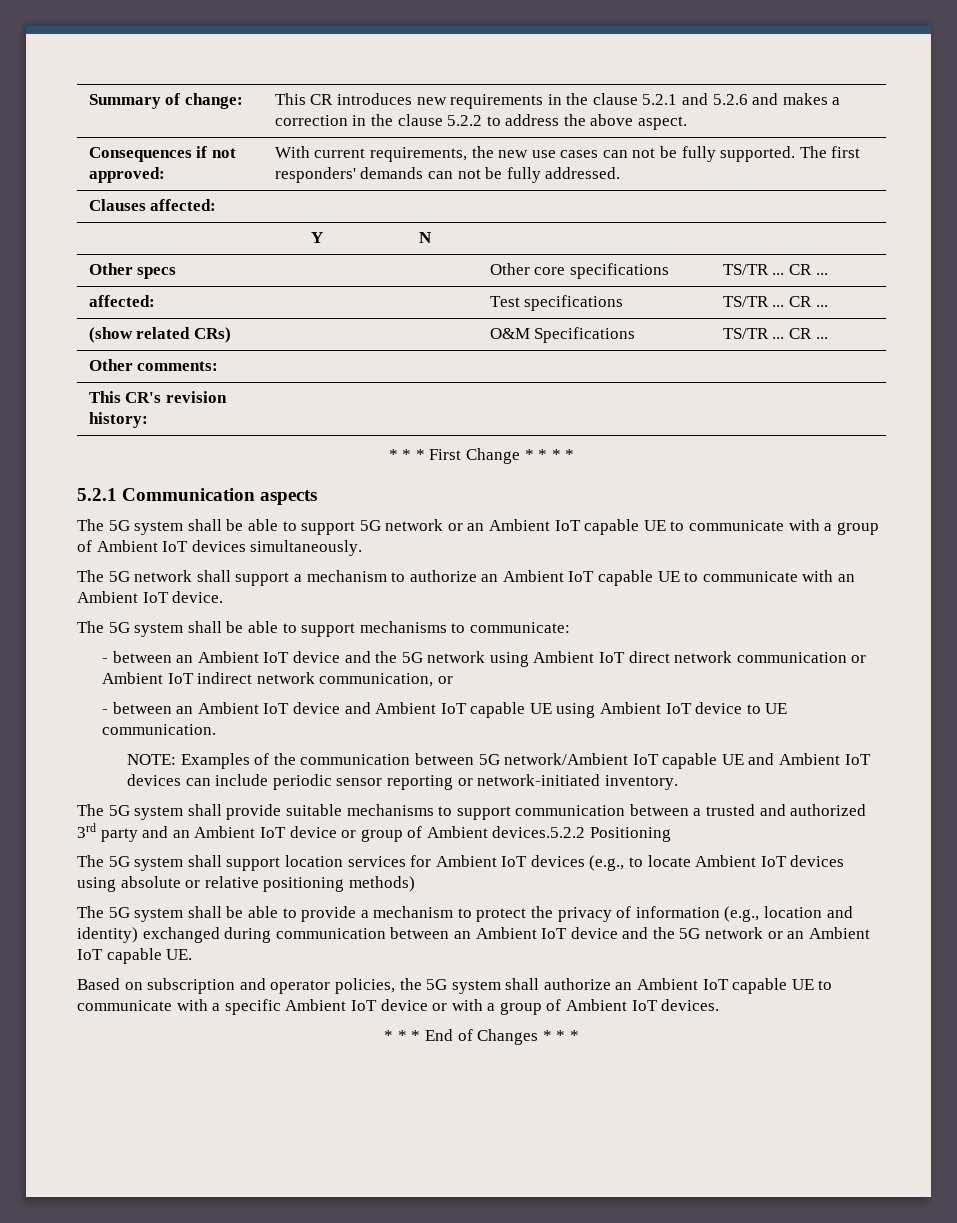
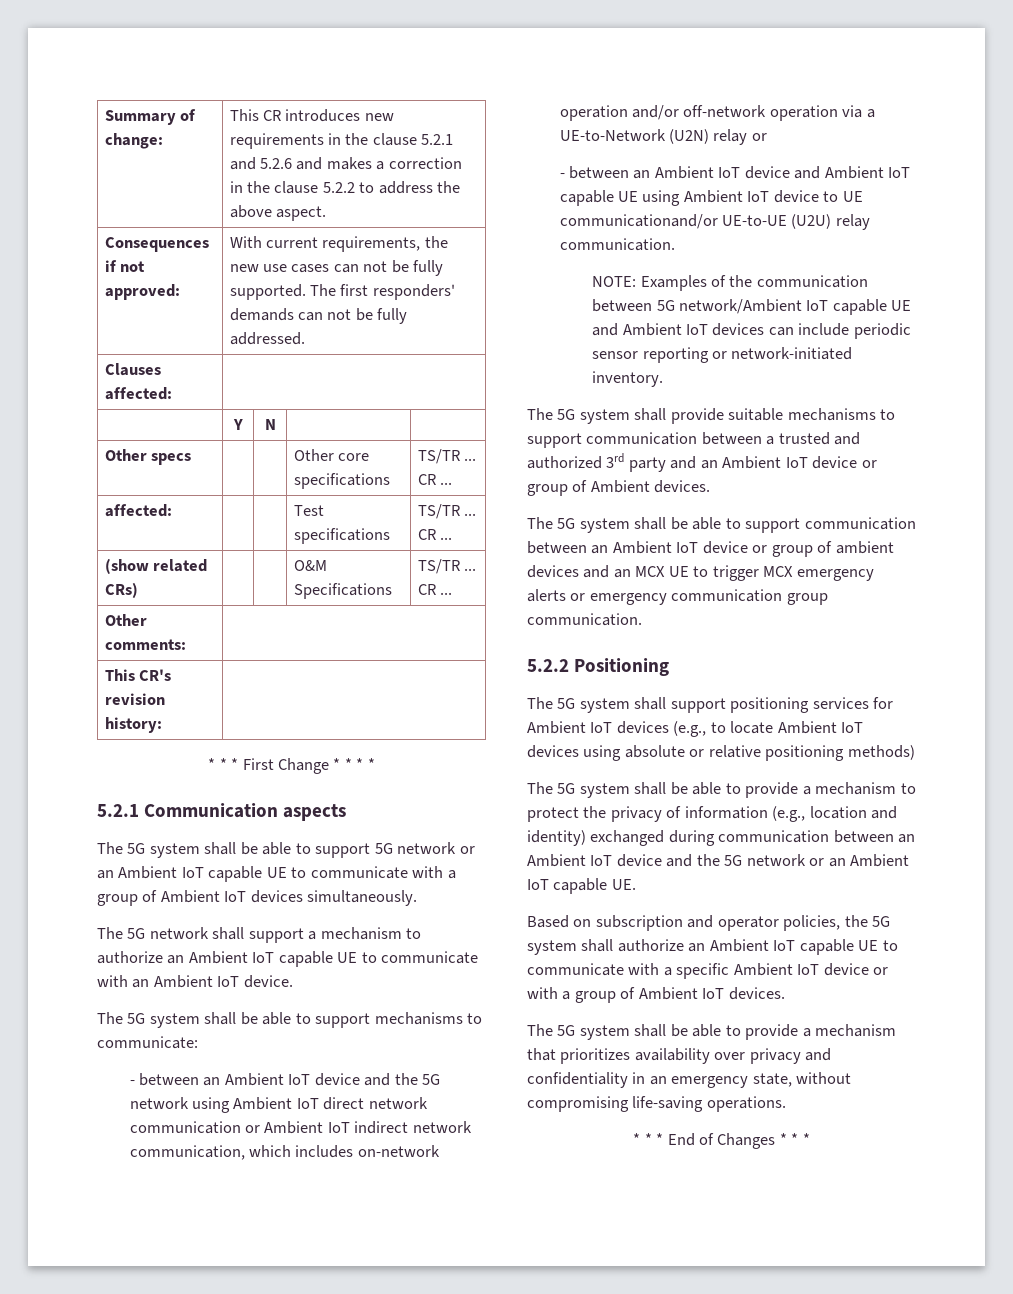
- - between an Ambient IoT device and the 5G network using Ambient IoT direct network communication or Ambient IoT indirect network communication, or
+ - between an Ambient IoT device and the 5G network using Ambient IoT direct network communication or Ambient IoT indirect network communication, which includes on-network operation and/or off-network operation via a UE-to-Network (U2N) relay or
- - between an Ambient IoT device and Ambient IoT capable UE using Ambient IoT device to UE communication.
+ - between an Ambient IoT device and Ambient IoT capable UE using Ambient IoT device to UE communicationand/or UE-to-UE (U2U) relay communication.
- The 5G system shall provide suitable mechanisms to support communication between a trusted and authorized 3rd party and an Ambient IoT device or group of Ambient devices.5.2.2 Positioning
+ The 5G system shall provide suitable mechanisms to support communication between a trusted and authorized 3rd party and an Ambient IoT device or group of Ambient devices.
+ The 5G system shall be able to support communication between an Ambient IoT device or group of ambient devices and an MCX UE to trigger MCX emergency alerts or emergency communication group communication.
+ 5.2.2 Positioning
- The 5G system shall support location services for Ambient IoT devices (e.g., to locate Ambient IoT devices using absolute or relative positioning methods)
+ The 5G system shall support positioning services for Ambient IoT devices (e.g., to locate Ambient IoT devices using absolute or relative positioning methods)
+ The 5G system shall be able to provide a mechanism that prioritizes availability over privacy and confidentiality in an emergency state, without compromising life-saving operations.

